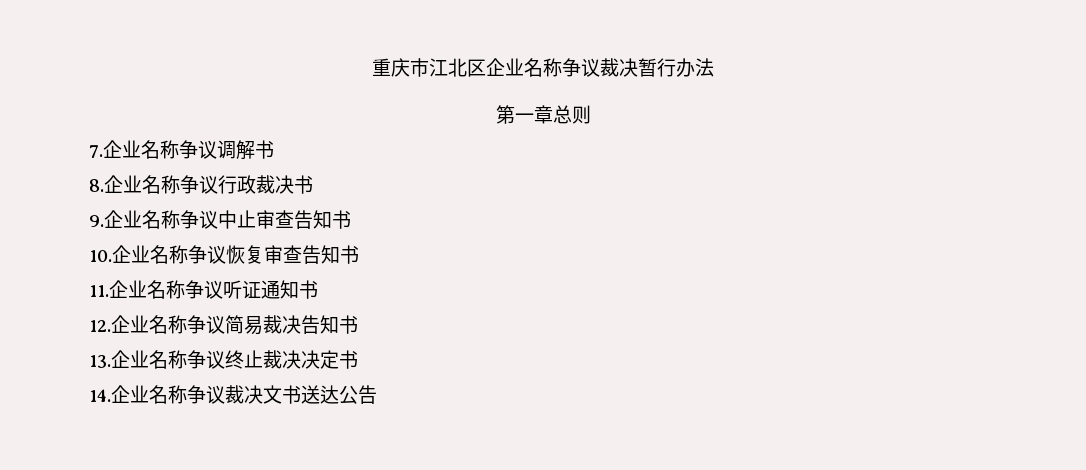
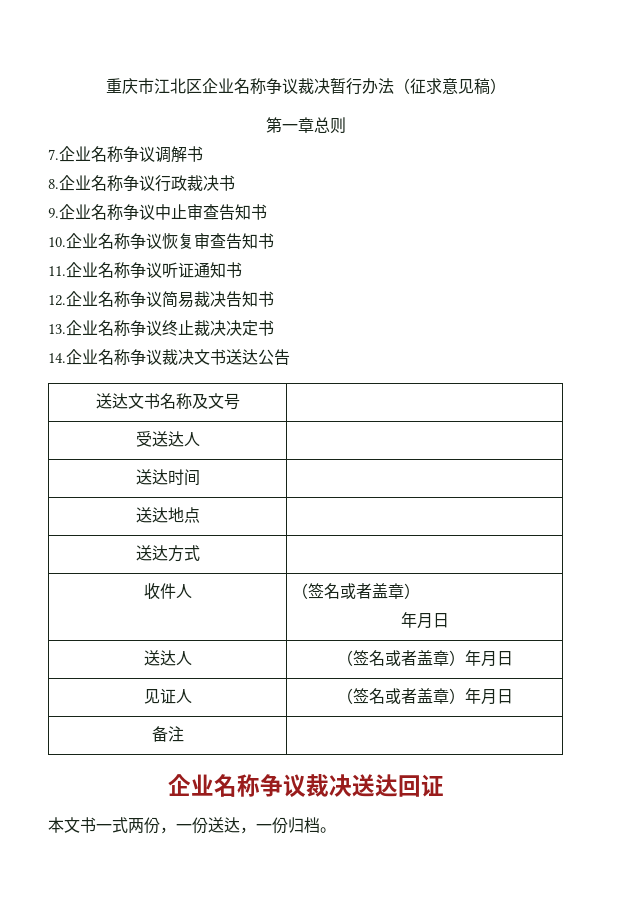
- 重庆市江北区企业名称争议裁决暂行办法
+ 重庆市江北区企业名称争议裁决暂行办法（征求意见稿）
+ 送达文书名称及文号 |
+ 受送达人 |
+ 送达时间 |
+ 送达地点 |
+ 送达方式 |
+ 收件人 | （签名或者盖章）
+ 年月日
+ 送达人 | （签名或者盖章）年月日
+ 见证人 | （签名或者盖章）年月日
+ 备注 |
+ 企业名称争议裁决送达回证
+ 本文书一式两份，一份送达，一份归档。

